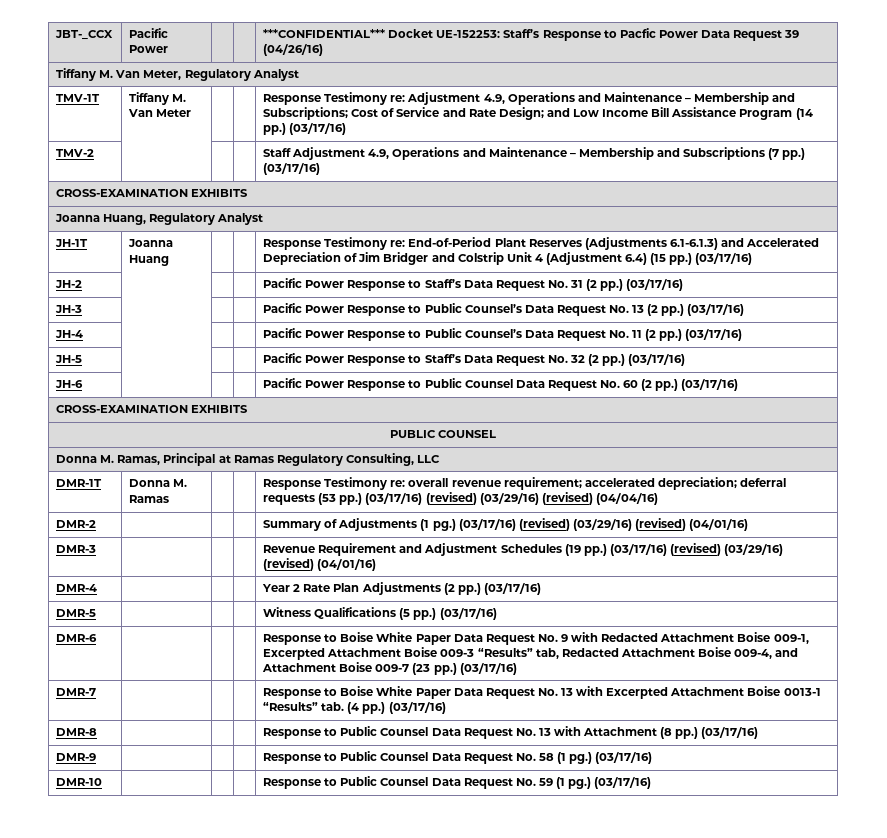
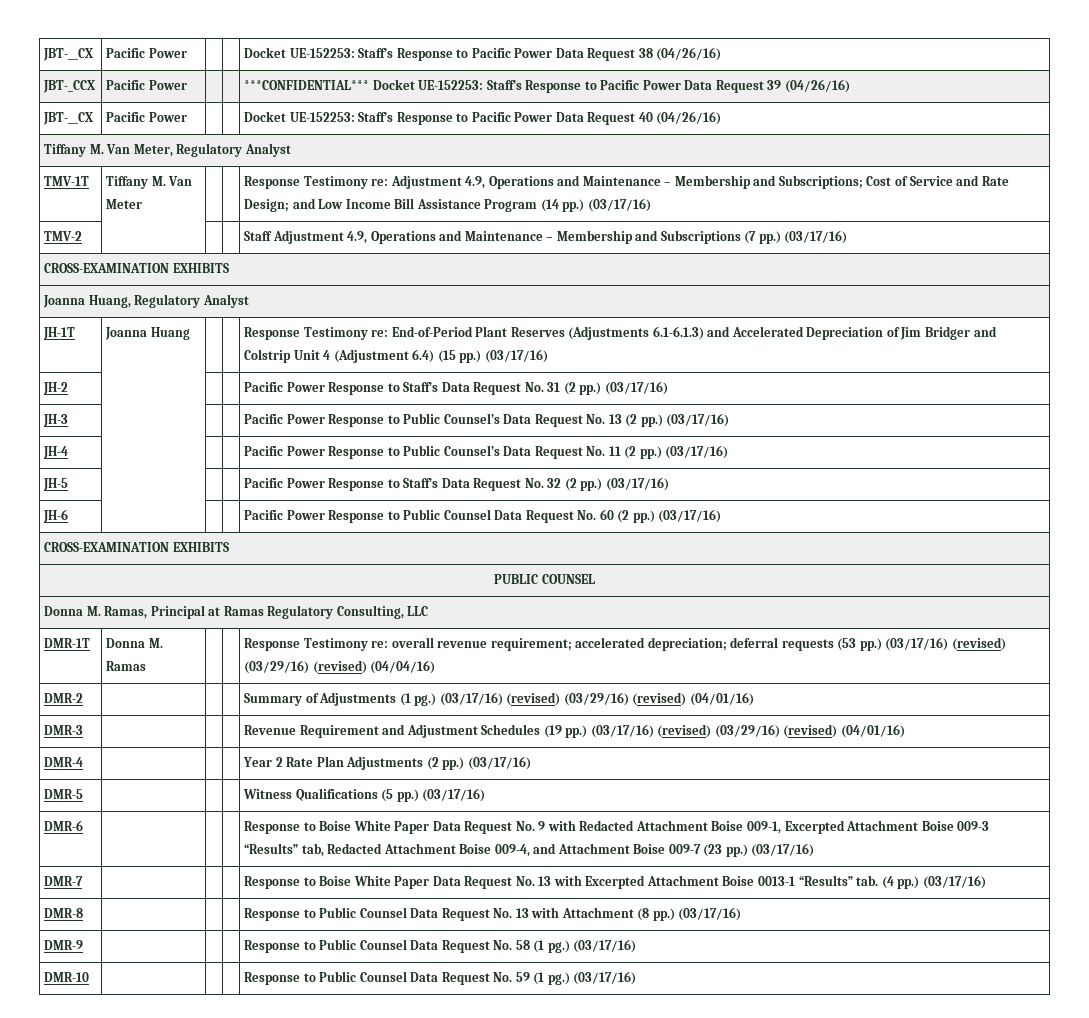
+ JBT-__CX | Pacific Power | | | Docket UE-152253: Staff’s Response to Pacific Power Data Request 38 (04/26/16)
- JBT-_CCX | Pacific Power | | | ***CONFIDENTIAL*** Docket UE-152253: Staff’s Response to Pacfic Power Data Request 39 (04/26/16)
+ JBT-_CCX | Pacific Power | | | ***CONFIDENTIAL*** Docket UE-152253: Staff’s Response to Pacific Power Data Request 39 (04/26/16)
+ JBT-__CX | Pacific Power | | | Docket UE-152253: Staff’s Response to Pacific Power Data Request 40 (04/26/16)

